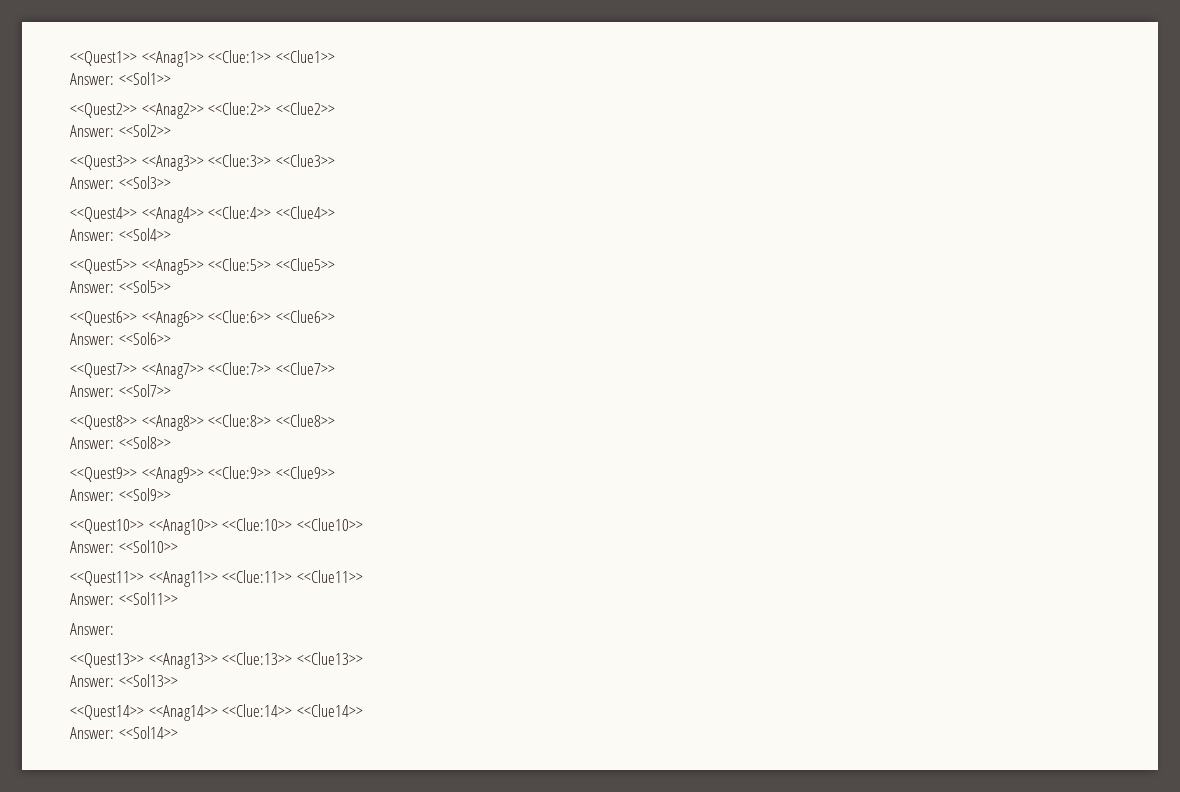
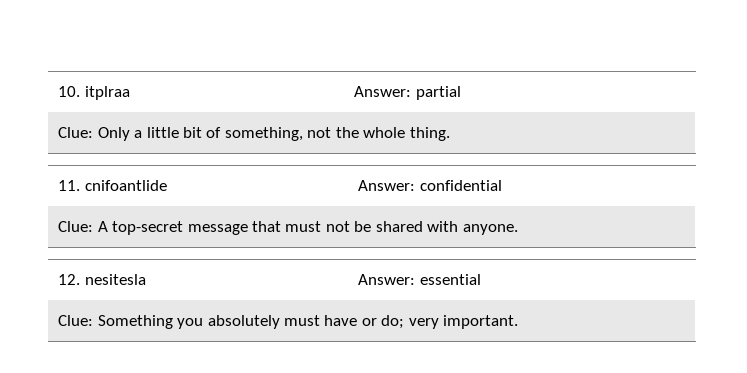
- <<Quest1>> <<Anag1>> <<Clue:1>> <<Clue1>>
- Answer: <<Sol1>>
- <<Quest2>> <<Anag2>> <<Clue:2>> <<Clue2>>
- Answer: <<Sol2>>
- <<Quest3>> <<Anag3>> <<Clue:3>> <<Clue3>>
- Answer: <<Sol3>>
- <<Quest4>> <<Anag4>> <<Clue:4>> <<Clue4>>
- Answer: <<Sol4>>
- <<Quest5>> <<Anag5>> <<Clue:5>> <<Clue5>>
- Answer: <<Sol5>>
- <<Quest6>> <<Anag6>> <<Clue:6>> <<Clue6>>
- Answer: <<Sol6>>
- <<Quest7>> <<Anag7>> <<Clue:7>> <<Clue7>>
- Answer: <<Sol7>>
- <<Quest8>> <<Anag8>> <<Clue:8>> <<Clue8>>
- Answer: <<Sol8>>
- <<Quest9>> <<Anag9>> <<Clue:9>> <<Clue9>>
- Answer: <<Sol9>>
- <<Quest10>> <<Anag10>> <<Clue:10>> <<Clue10>>
- Answer: <<Sol10>>
- <<Quest11>> <<Anag11>> <<Clue:11>> <<Clue11>>
- Answer: <<Sol11>>
- Answer:
- <<Quest13>> <<Anag13>> <<Clue:13>> <<Clue13>>
- Answer: <<Sol13>>
- <<Quest14>> <<Anag14>> <<Clue:14>> <<Clue14>>
- Answer: <<Sol14>>
+ 10. itplraa | Answer: partial
+ Clue: Only a little bit of something, not the whole thing.
+ 11. cnifoantlide | Answer: confidential
+ Clue: A top-secret message that must not be shared with anyone.
+ 12. nesitesla | Answer: essential
+ Clue: Something you absolutely must have or do; very important.

